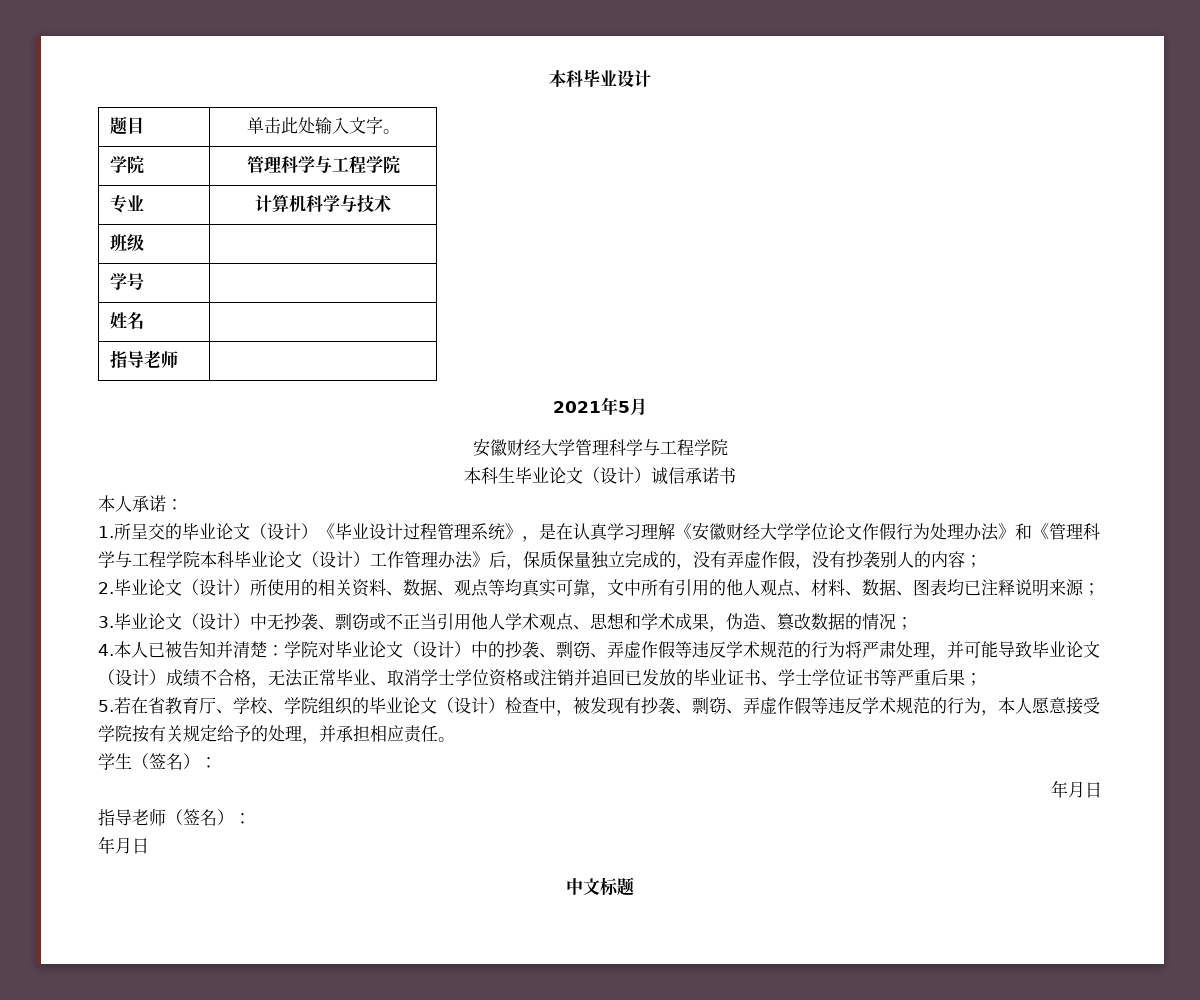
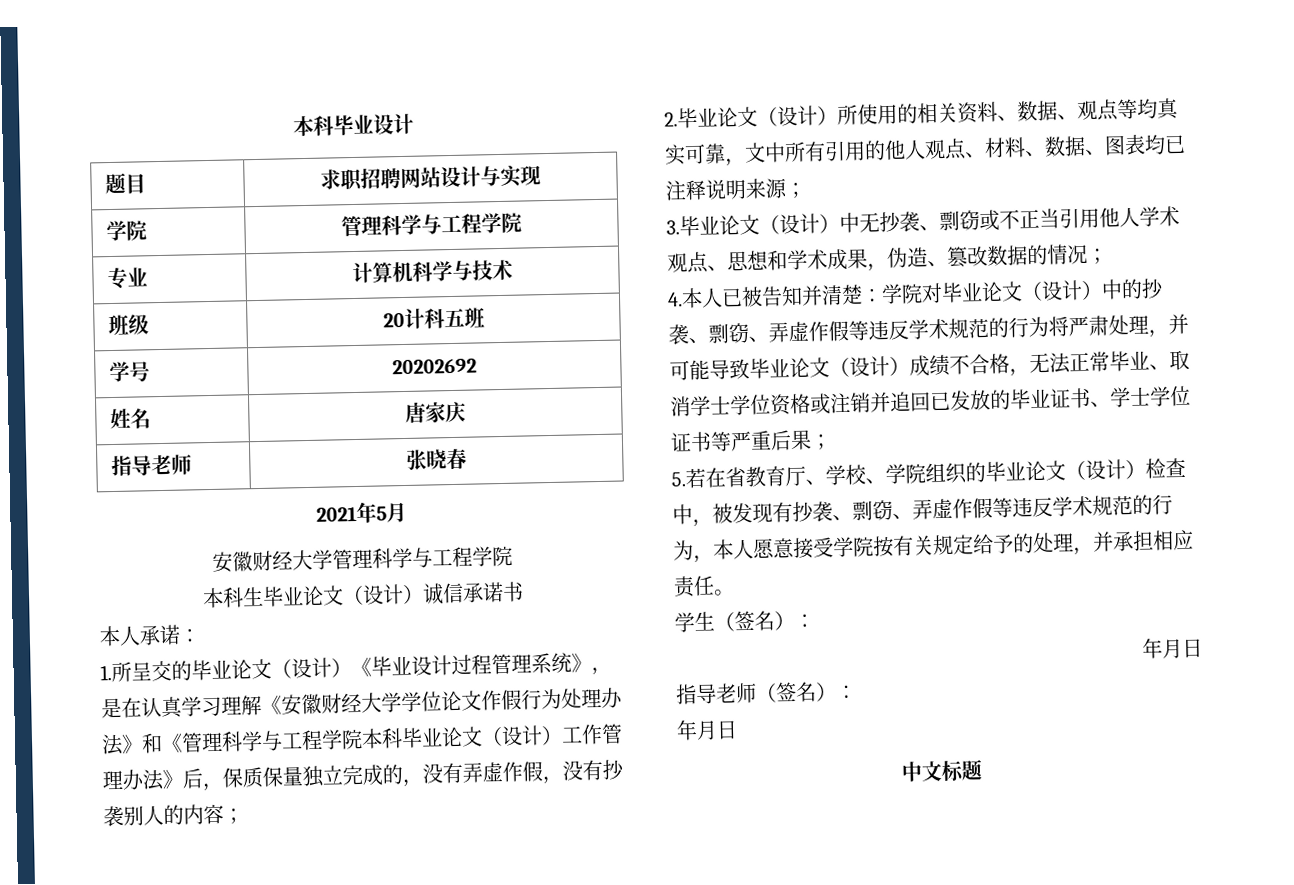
- 题目 | 单击此处输入文字。
+ 题目 | 求职招聘网站设计与实现
- 班级 |
+ 班级 | 20计科五班
- 学号 |
+ 学号 | 20202692
- 姓名 |
+ 姓名 | 唐家庆
- 指导老师 |
+ 指导老师 | 张晓春

